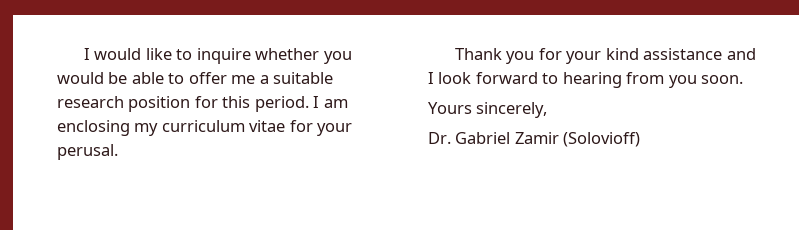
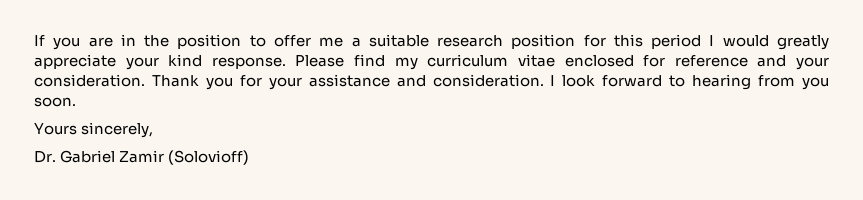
- I would like to inquire whether you would be able to offer me a suitable research position for this period. I am enclosing my curriculum vitae for your perusal.
- Thank you for your kind assistance and I look forward to hearing from you soon.
+ If you are in the position to offer me a suitable research position for this period I would greatly appreciate your kind response. Please find my curriculum vitae enclosed for reference and your consideration. Thank you for your assistance and consideration. I look forward to hearing from you soon.

